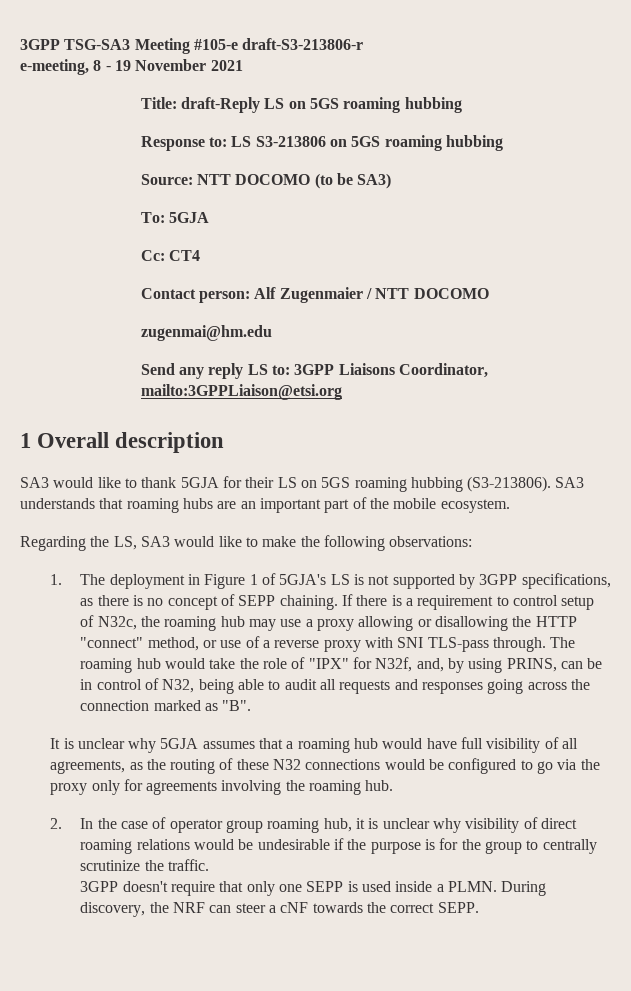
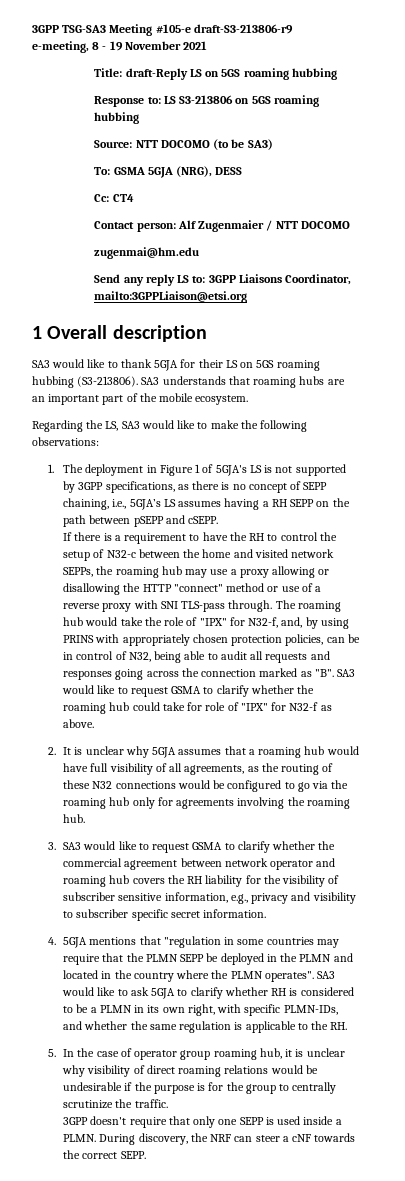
- 3GPP TSG-SA3 Meeting #105-e draft-S3-213806-r
+ 3GPP TSG-SA3 Meeting #105-e draft-S3-213806-r9
- To: 5GJA
+ To: GSMA 5GJA (NRG), DESS
- 1. The deployment in Figure 1 of 5GJA's LS is not supported by 3GPP specifications, as there is no concept of SEPP chaining. If there is a requirement to control setup of N32c, the roaming hub may use a proxy allowing or disallowing the HTTP "connect" method, or use of a reverse proxy with SNI TLS-pass through.
+ 1. The deployment in Figure 1 of 5GJA's LS is not supported by 3GPP specifications, as there is no concept of SEPP chaining, i.e., 5GJA’s LS assumes having a RH SEPP on the path between pSEPP and cSEPP.
+ If there is a requirement to have the RH to control the setup of N32-c between the home and visited network SEPPs, the roaming hub may use a proxy allowing or disallowing the HTTP "connect" method or use of a reverse proxy with SNI TLS-pass through.
- The roaming hub would take the role of "IPX" for N32f, and, by using PRINS, can be in control of N32, being able to audit all requests and responses going across the connection marked as "B".
- It is unclear why 5GJA assumes that a roaming hub would have full visibility of all agreements, as the routing of these N32 connections would be configured to go via the proxy only for agreements involving the roaming hub.
+ The roaming hub would take the role of "IPX" for N32-f, and, by using PRINS with appropriately chosen protection policies, can be in control of N32, being able to audit all requests and responses going across the connection marked as "B". SA3 would like to request GSMA to clarify whether the roaming hub could take for role of "IPX" for N32-f as above.
+ 2. It is unclear why 5GJA assumes that a roaming hub would have full visibility of all agreements, as the routing of these N32 connections would be configured to go via the roaming hub only for agreements involving the roaming hub.
- 2. In the case of operator group roaming hub, it is unclear why visibility of direct roaming relations would be undesirable if the purpose is for the group to centrally scrutinize the traffic.
+ 3. SA3 would like to request GSMA to clarify whether the commercial agreement between network operator and roaming hub covers the RH liability for the visibility of subscriber sensitive information, e.g., privacy and visibility to subscriber specific secret information.
+ 4. 5GJA mentions that "regulation in some countries may require that the PLMN SEPP be deployed in the PLMN and located in the country where the PLMN operates". SA3 would like to ask 5GJA to clarify whether RH is considered to be a PLMN in its own right, with specific PLMN-IDs, and whether the same regulation is applicable to the RH.
+ 5. In the case of operator group roaming hub, it is unclear why visibility of direct roaming relations would be undesirable if the purpose is for the group to centrally scrutinize the traffic.

